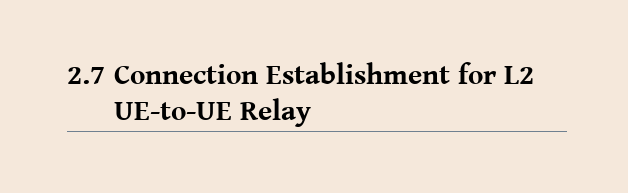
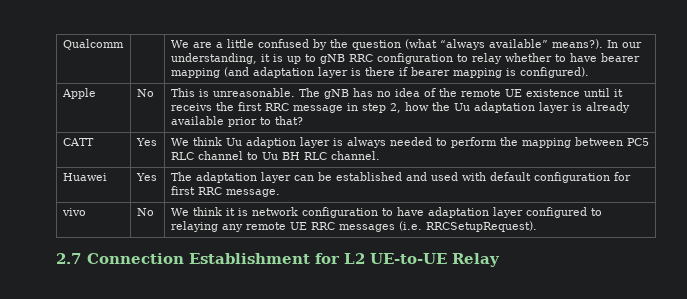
+ Qualcomm | | We are a little confused by the question (what “always available” means?). In our understanding, it is up to gNB RRC configuration to relay whether to have bearer mapping (and adaptation layer is there if bearer mapping is configured).
+ Apple | No | This is unreasonable. The gNB has no idea of the remote UE existence until it receivs the first RRC message in step 2, how the Uu adaptation layer is already available prior to that?
+ CATT | Yes | We think Uu adaption layer is always needed to perform the mapping between PC5 RLC channel to Uu BH RLC channel.
+ Huawei | Yes | The adaptation layer can be established and used with default configuration for first RRC message.
+ vivo | No | We think it is network configuration to have adaptation layer configured to relaying any remote UE RRC messages (i.e. RRCSetupRequest).

